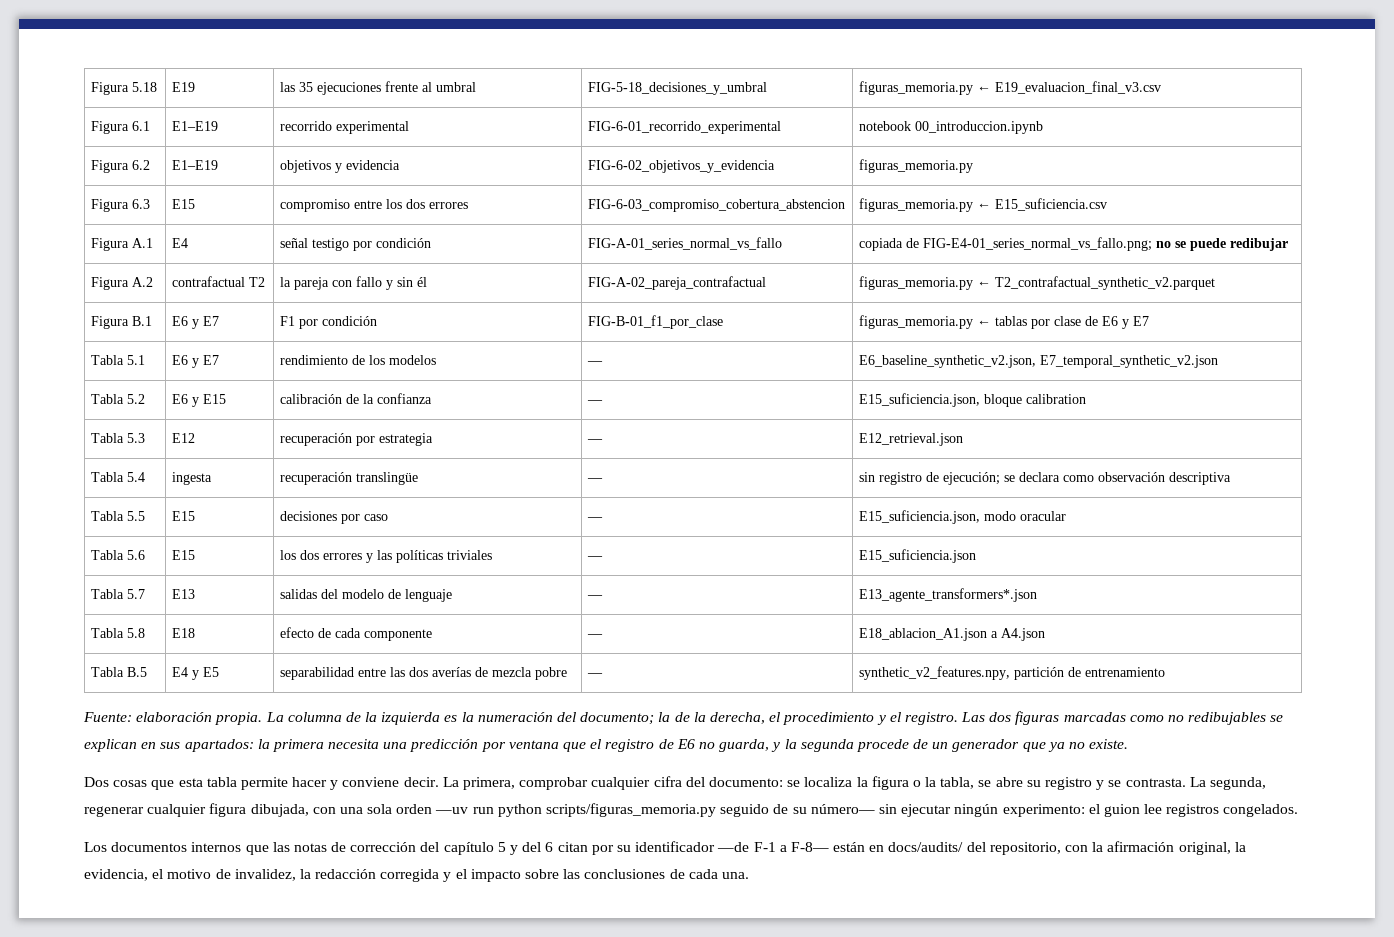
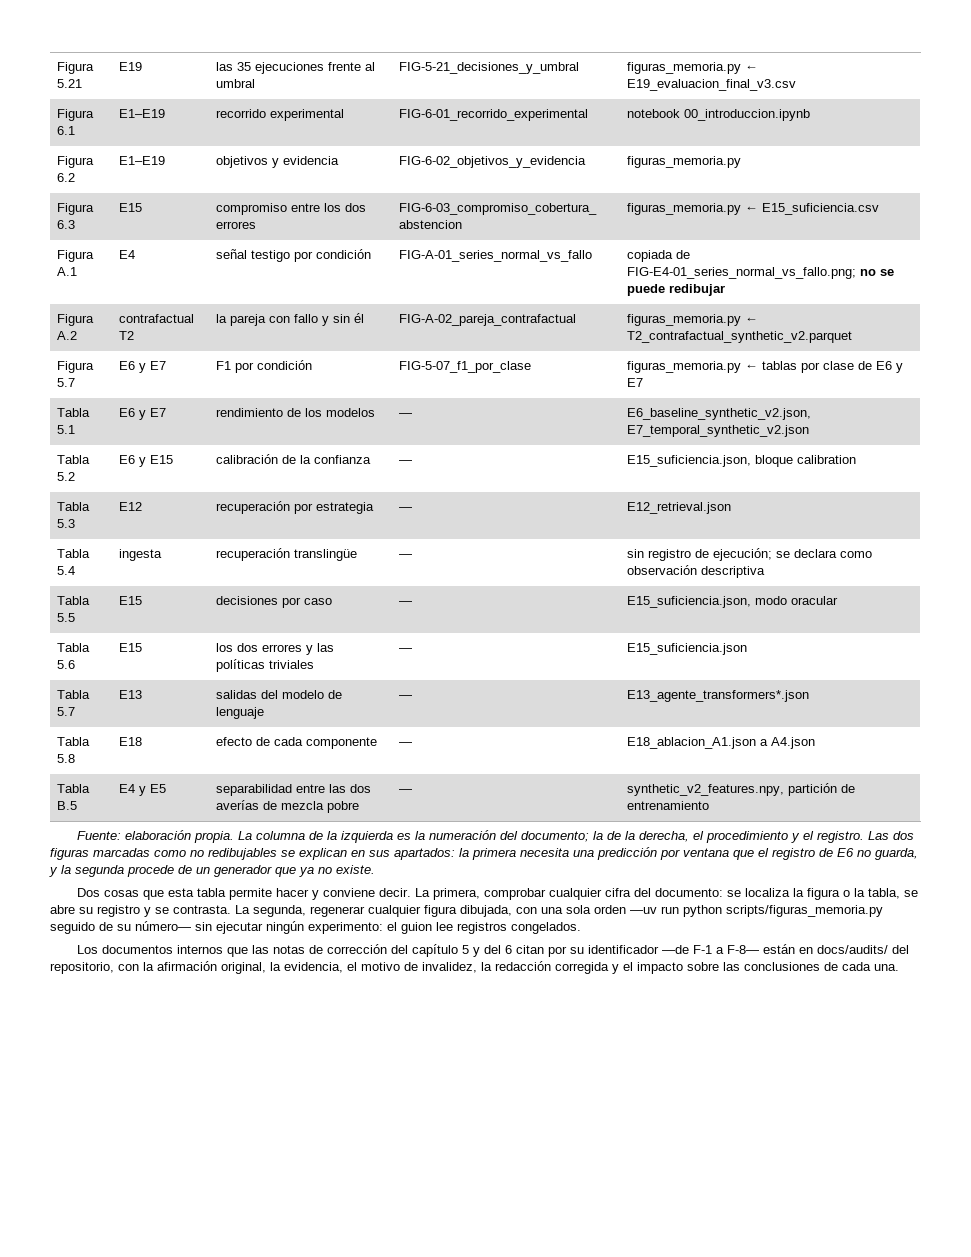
- Figura 5.18 | E19 | las 35 ejecuciones frente al umbral | FIG-5-18_decisiones_y_umbral | figuras_memoria.py ← E19_evaluacion_final_v3.csv
+ Figura 5.21 | E19 | las 35 ejecuciones frente al umbral | FIG-5-21_decisiones_y_umbral | figuras_memoria.py ← E19_evaluacion_final_v3.csv
- Figura B.1 | E6 y E7 | F1 por condición | FIG-B-01_f1_por_clase | figuras_memoria.py ← tablas por clase de E6 y E7
+ Figura 5.7 | E6 y E7 | F1 por condición | FIG-5-07_f1_por_clase | figuras_memoria.py ← tablas por clase de E6 y E7

